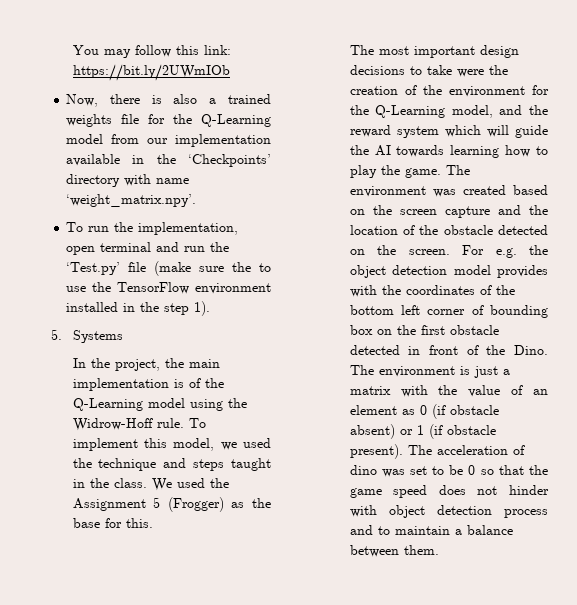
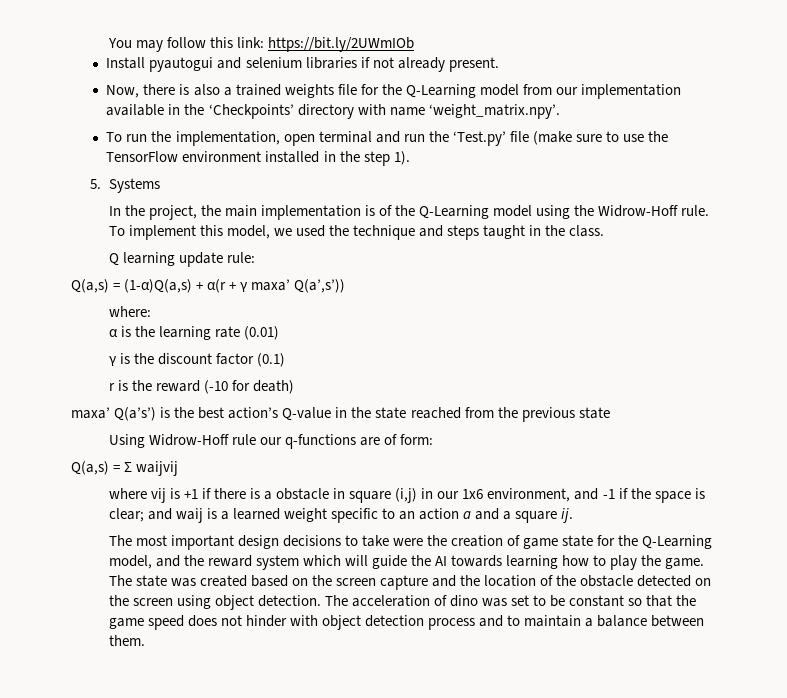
+ Install pyautogui and selenium libraries if not already present.
- To run the implementation, open terminal and run the ‘Test.py’ file (make sure the to use the TensorFlow environment installed in the step 1).
+ To run the implementation, open terminal and run the ‘Test.py’ file (make sure to use the TensorFlow environment installed in the step 1).
- To implement this model, we used the technique and steps taught in the class. We used the Assignment 5 (Frogger) as the base for this.
+ To implement this model, we used the technique and steps taught in the class.
+ Q learning update rule:
+ Q(a,s) = (1-α)Q(a,s) + α(r + γ maxa’ Q(a’,s’))
+ where:
+ α is the learning rate (0.01)
+ γ is the discount factor (0.1)
+ r is the reward (-10 for death)
+ maxa’ Q(a’s’) is the best action’s Q-value in the state reached from the previous state
+ Using Widrow-Hoff rule our q-functions are of form:
+ Q(a,s) = Σ waijvij
+ where vij is +1 if there is a obstacle in square (i,j) in our 1x6 environment, and -1 if the space is clear; and waij is a learned weight specific to an action a and a square ij.
- The most important design decisions to take were the creation of the environment for the Q-Learning model, and the reward system which will guide the AI towards learning how to play the game.
+ The most important design decisions to take were the creation of game state for the Q-Learning model, and the reward system which will guide the AI towards learning how to play the game.
- The environment was created based on the screen capture and the location of the obstacle detected on the screen. For e.g. the object detection model provides with the coordinates of the bottom left corner of bounding box on the first obstacle detected in front of the Dino. The environment is just a matrix with the value of an element as 0 (if obstacle absent) or 1 (if obstacle present).
+ The state was created based on the screen capture and the location of the obstacle detected on the screen using object detection.
- The acceleration of dino was set to be 0 so that the game speed does not hinder with object detection process and to maintain a balance between them.
+ The acceleration of dino was set to be constant so that the game speed does not hinder with object detection process and to maintain a balance between them.

